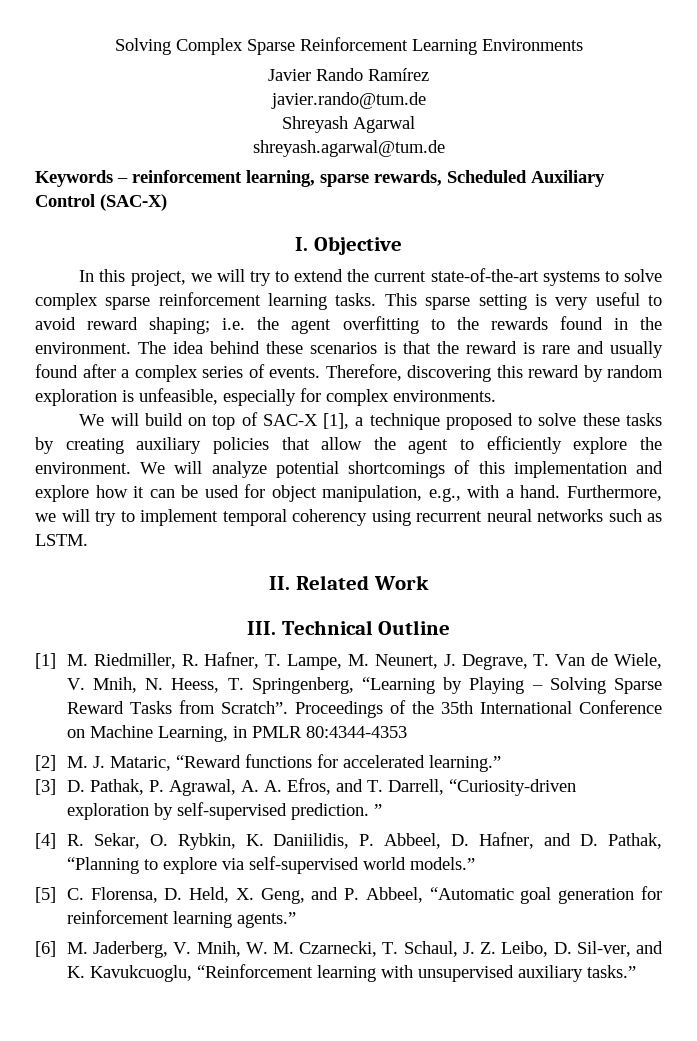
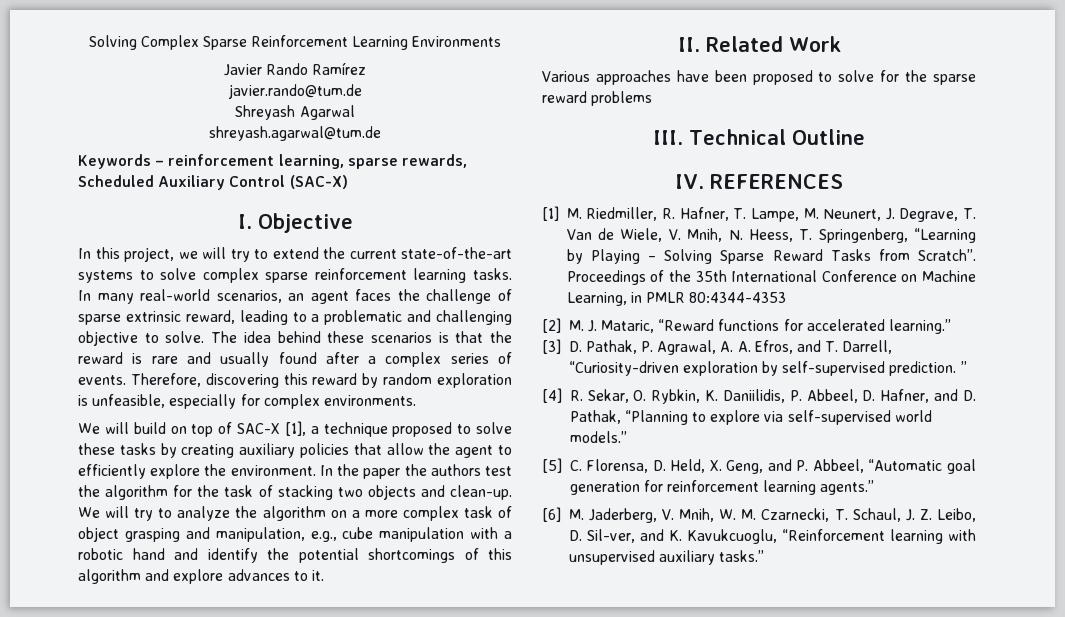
- This sparse setting is very useful to avoid reward shaping; i.e. the agent overfitting to the rewards found in the environment.
+ In many real-world scenarios, an agent faces the challenge of sparse extrinsic reward, leading to a problematic and challenging objective to solve.
- We will analyze potential shortcomings of this implementation and explore how it can be used for object manipulation, e.g., with a hand. Furthermore, we will try to implement temporal coherency using recurrent neural networks such as LSTM.
+ In the paper the authors test the algorithm for the task of stacking two objects and clean-up. We will try to analyze the algorithm on a more complex task of object grasping and manipulation, e.g., cube manipulation with a robotic hand and identify the potential shortcomings of this algorithm and explore advances to it.
  II. Related Work
+ Various approaches have been proposed to solve for the sparse reward problems
+ IV. REFERENCES

